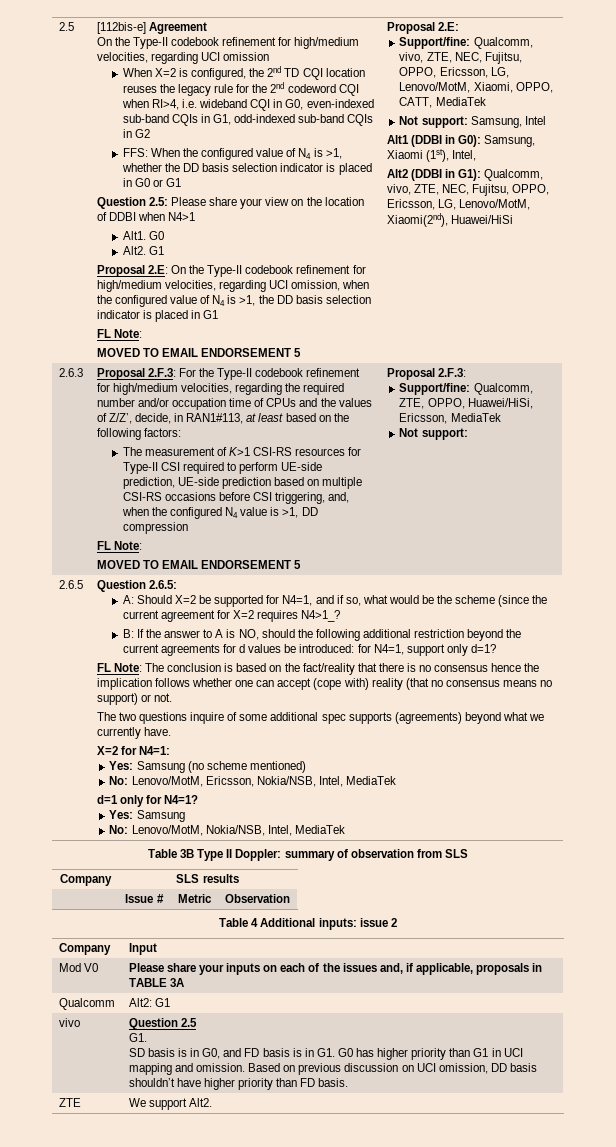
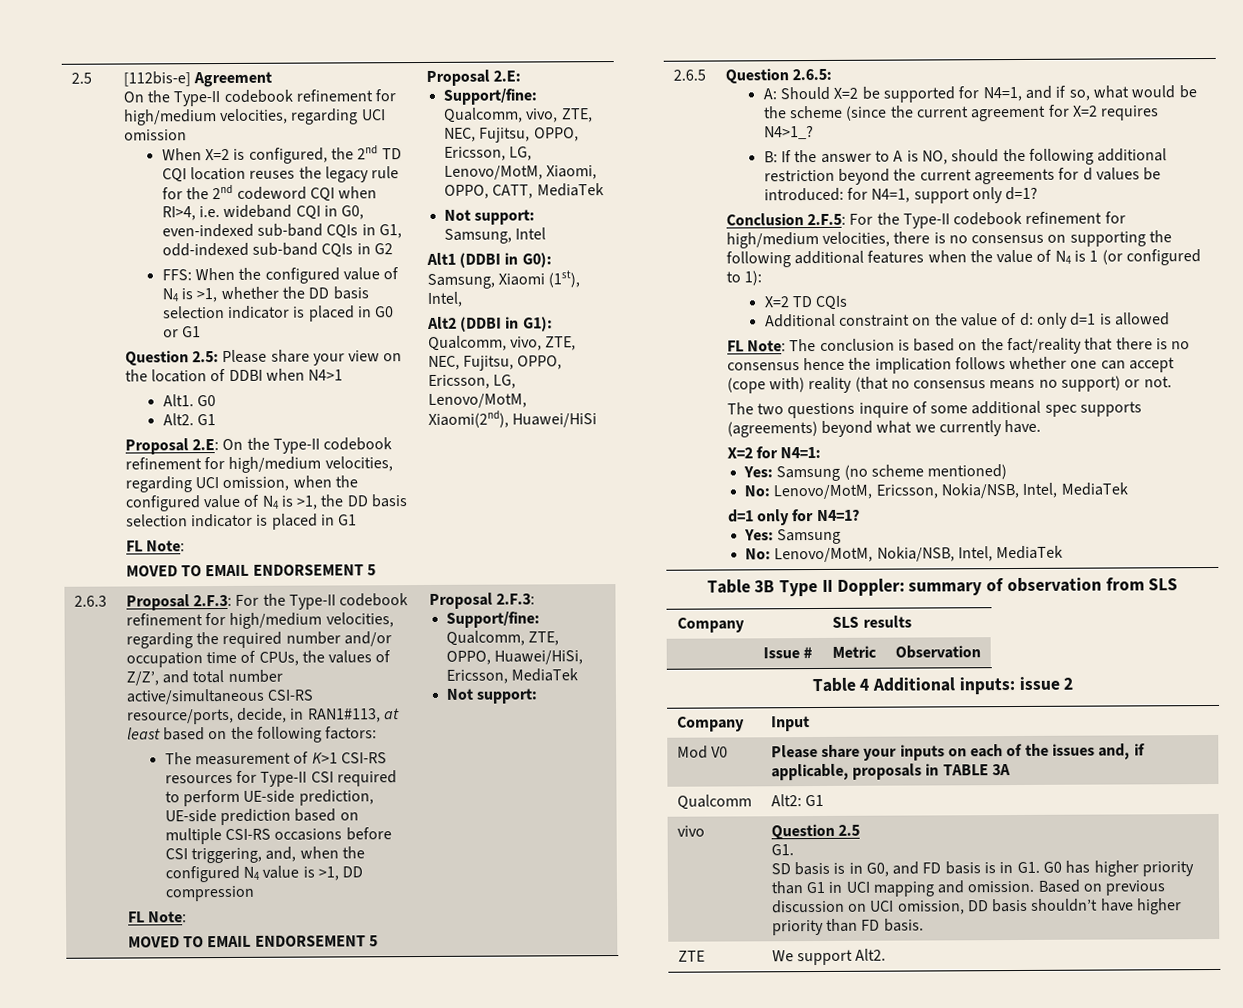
- Proposal 2.F.3: For the Type-II codebook refinement for high/medium velocities, regarding the required number and/or occupation time of CPUs and the values of Z/Z’, decide, in RAN1#113, at least based on the following factors:
+ Proposal 2.F.3: For the Type-II codebook refinement for high/medium velocities, regarding the required number and/or occupation time of CPUs, the values of Z/Z’, and total number active/simultaneous CSI-RS resource/ports, decide, in RAN1#113, at least based on the following factors:
+ Conclusion 2.F.5: For the Type-II codebook refinement for high/medium velocities, there is no consensus on supporting the following additional features when the value of N4 is 1 (or configured to 1):
+ X=2 TD CQIs
+ Additional constraint on the value of d: only d=1 is allowed

